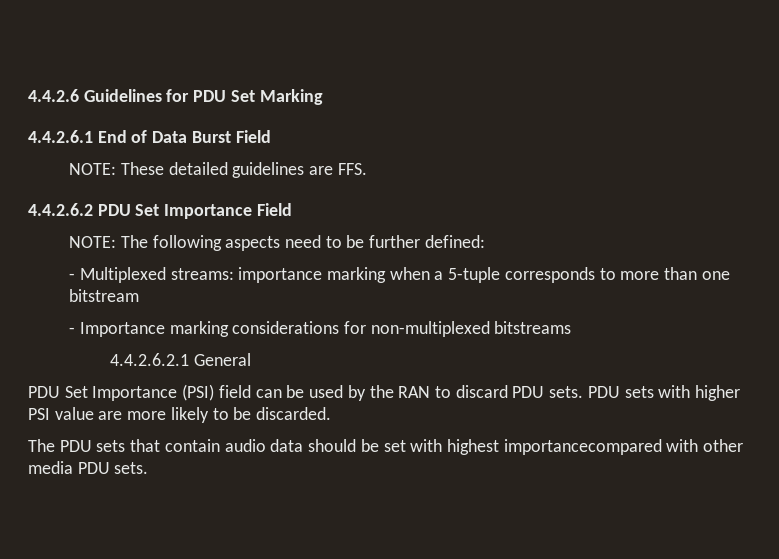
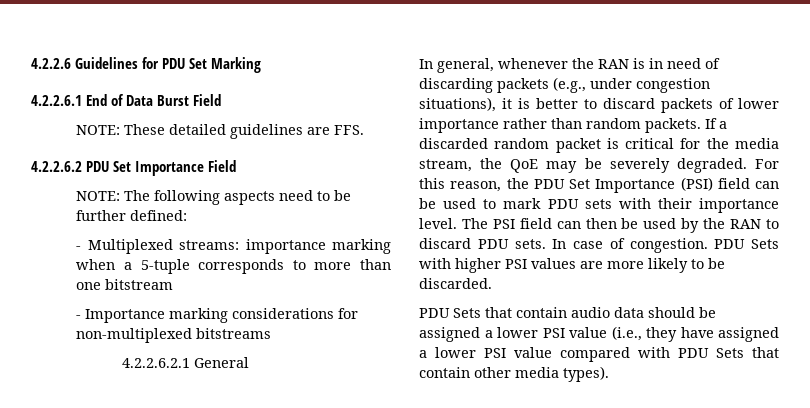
- 4.4.2.6 Guidelines for PDU Set Marking
+ 4.2.2.6 Guidelines for PDU Set Marking
- 4.4.2.6.1 End of Data Burst Field
+ 4.2.2.6.1 End of Data Burst Field
- 4.4.2.6.2 PDU Set Importance Field
+ 4.2.2.6.2 PDU Set Importance Field
- 4.4.2.6.2.1 General
+ 4.2.2.6.2.1 General
- PDU Set Importance (PSI) field can be used by the RAN to discard PDU sets.
+ In general, whenever the RAN is in need of discarding packets (e.g., under congestion situations), it is better to discard packets of lower importance rather than random packets. If a discarded random packet is critical for the media stream, the QoE may be severely degraded. For this reason, the PDU Set Importance (PSI) field can be used to mark PDU sets with their importance level. The PSI field can then be used by the RAN to discard PDU sets.
- PDU sets with higher PSI value are more likely to be discarded.
+ In case of congestion. PDU Sets with higher PSI values are more likely to be discarded.
- The PDU sets that contain audio data should be set with highest importancecompared with other media PDU sets.
+ PDU Sets that contain audio data should be assigned a lower PSI value (i.e., they have assigned a lower PSI value compared with PDU Sets that contain other media types).

